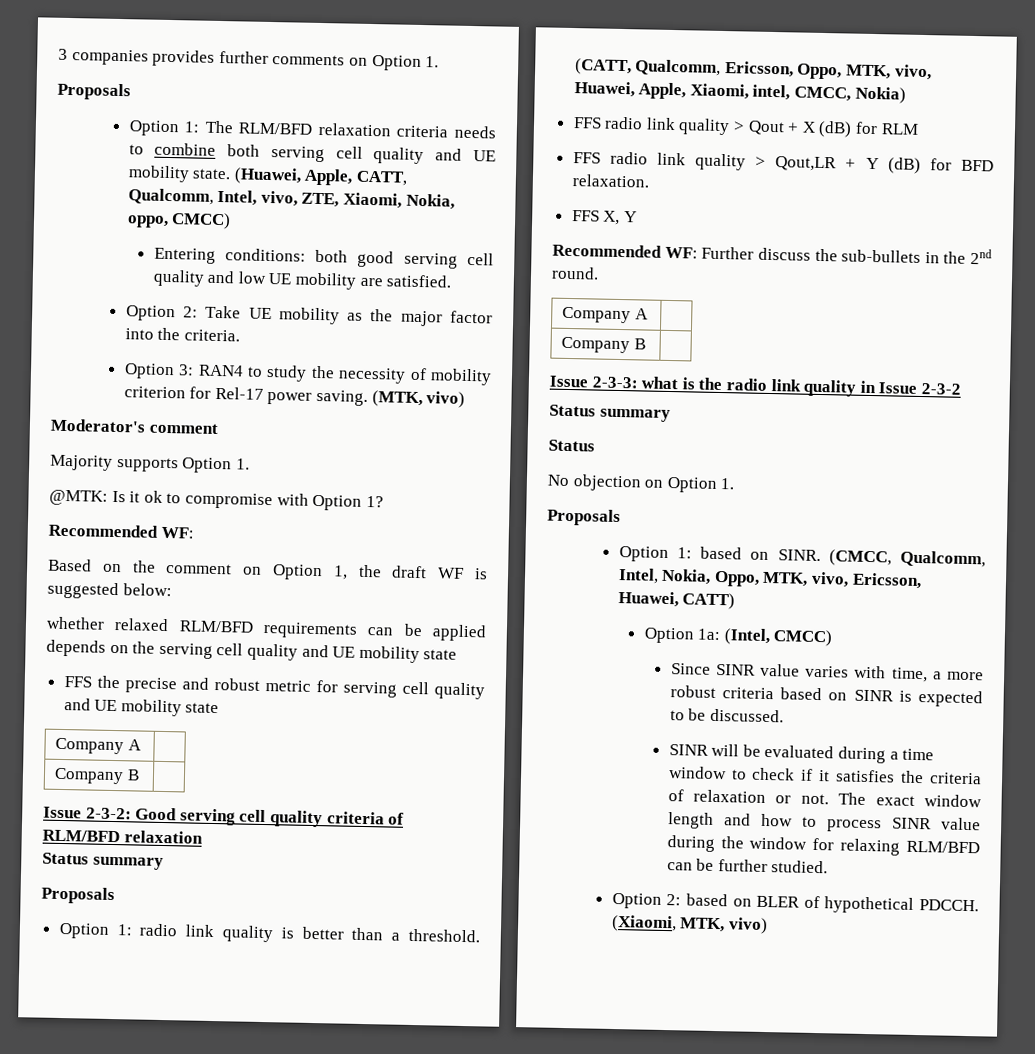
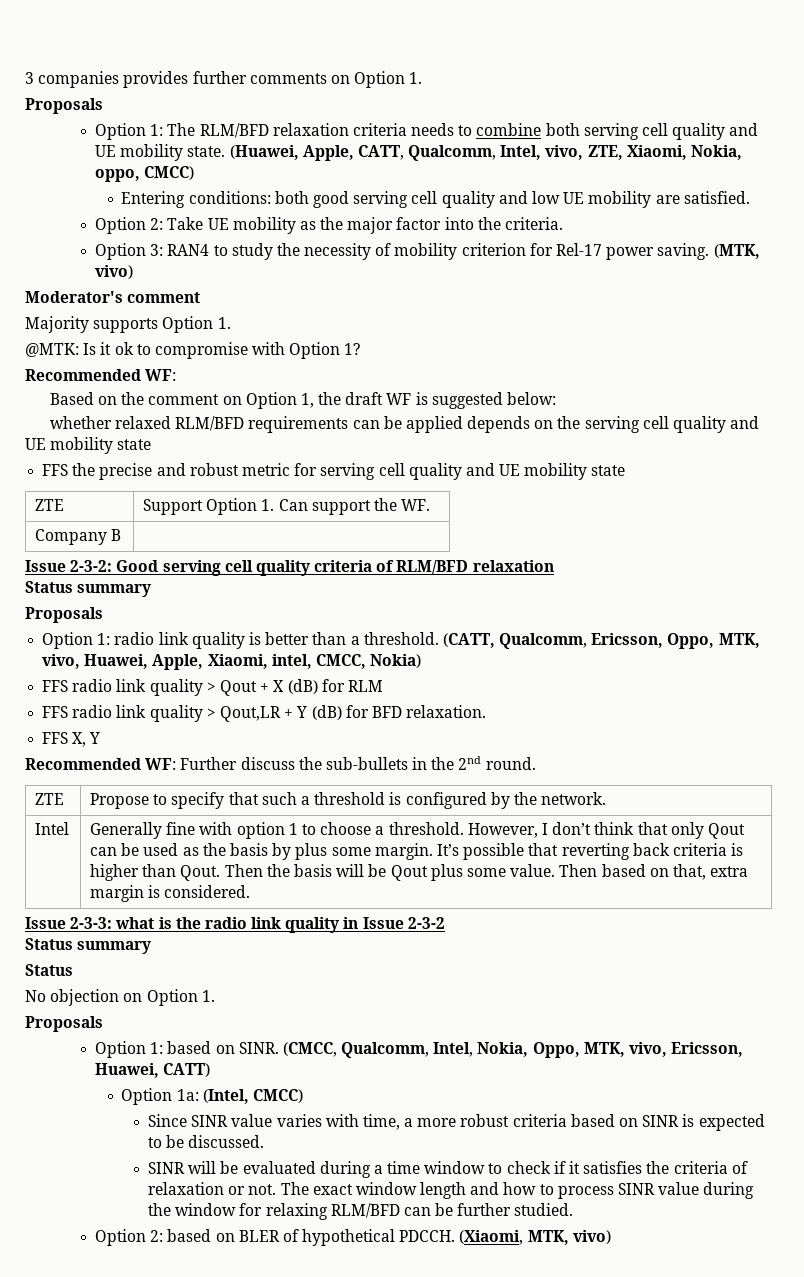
  FFS the precise and robust metric for serving cell quality and UE mobility state
- Company A |
+ ZTE | Support Option 1. Can support the WF.
  Recommended WF: Further discuss the sub-bullets in the 2nd round.
- Company A |
- Company B |
+ ZTE | Propose to specify that such a threshold is configured by the network.
+ Intel | Generally fine with option 1 to choose a threshold. However, I don’t think that only Qout can be used as the basis by plus some margin. It’s possible that reverting back criteria is higher than Qout. Then the basis will be Qout plus some value. Then based on that, extra margin is considered.

